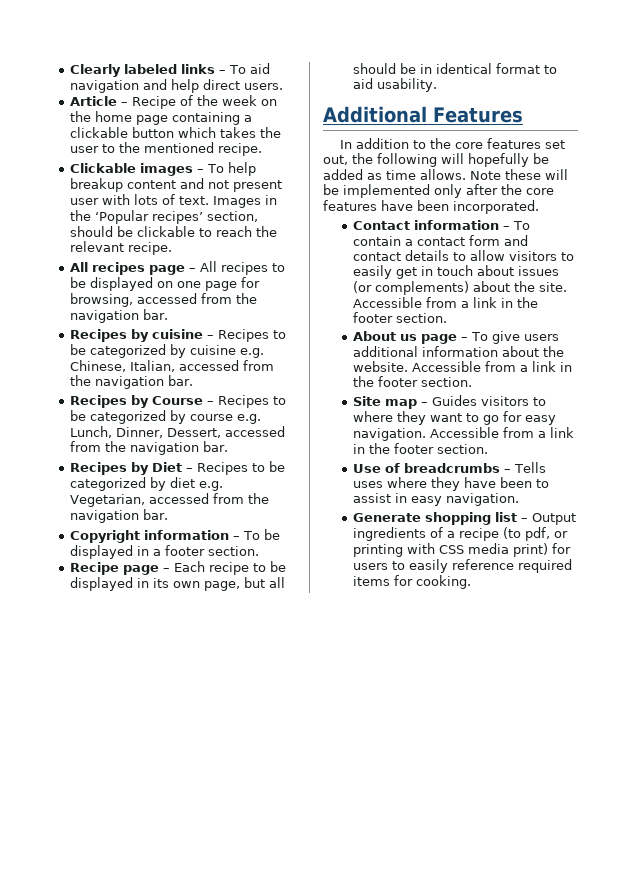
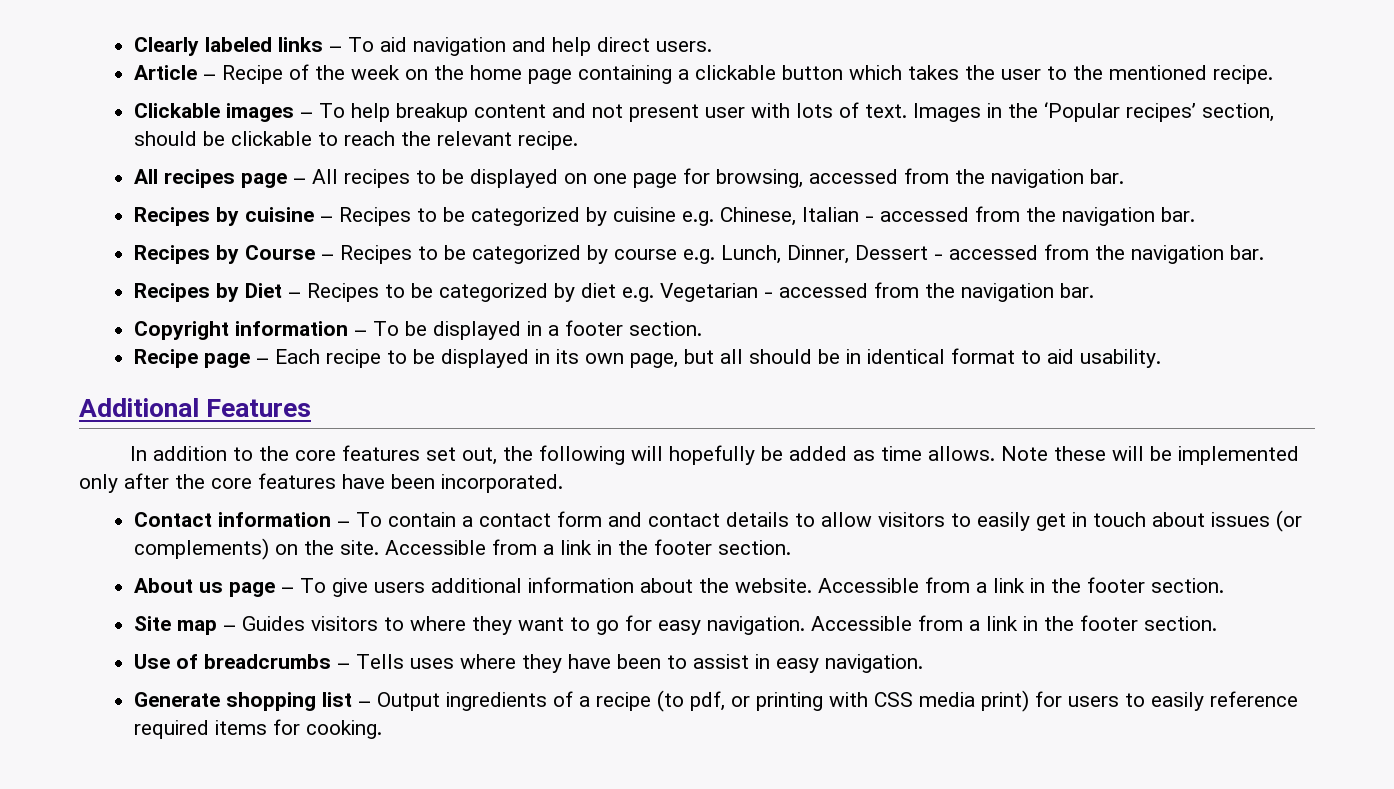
- Recipes by cuisine – Recipes to be categorized by cuisine e.g. Chinese, Italian, accessed from the navigation bar.
+ Recipes by cuisine – Recipes to be categorized by cuisine e.g. Chinese, Italian - accessed from the navigation bar.
- Recipes by Course – Recipes to be categorized by course e.g. Lunch, Dinner, Dessert, accessed from the navigation bar.
+ Recipes by Course – Recipes to be categorized by course e.g. Lunch, Dinner, Dessert - accessed from the navigation bar.
- Recipes by Diet – Recipes to be categorized by diet e.g. Vegetarian, accessed from the navigation bar.
+ Recipes by Diet – Recipes to be categorized by diet e.g. Vegetarian - accessed from the navigation bar.
- Contact information – To contain a contact form and contact details to allow visitors to easily get in touch about issues (or complements) about the site.
+ Contact information – To contain a contact form and contact details to allow visitors to easily get in touch about issues (or complements) on the site.

